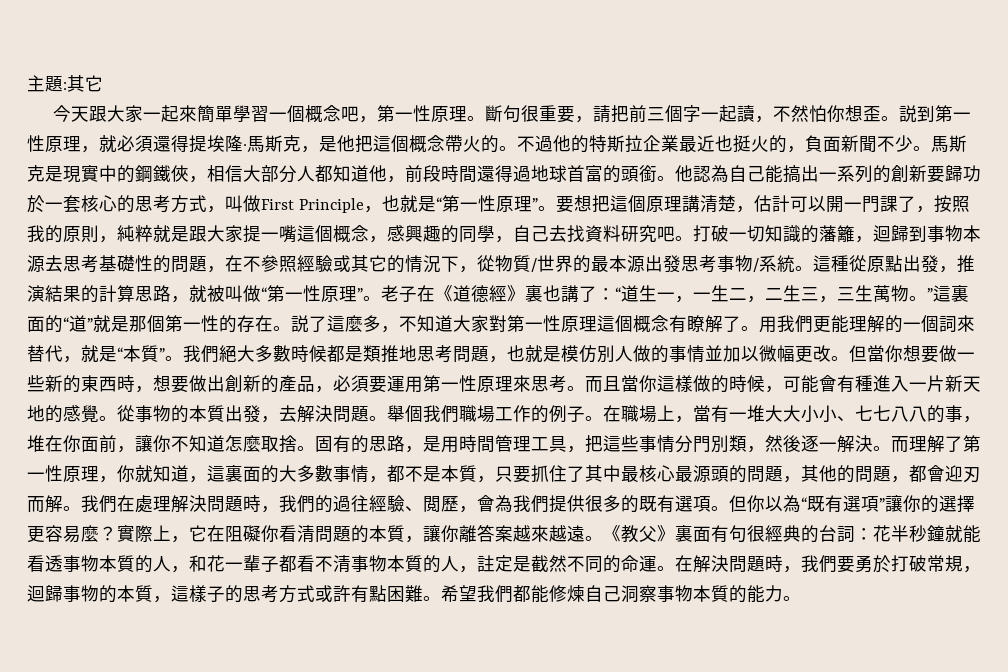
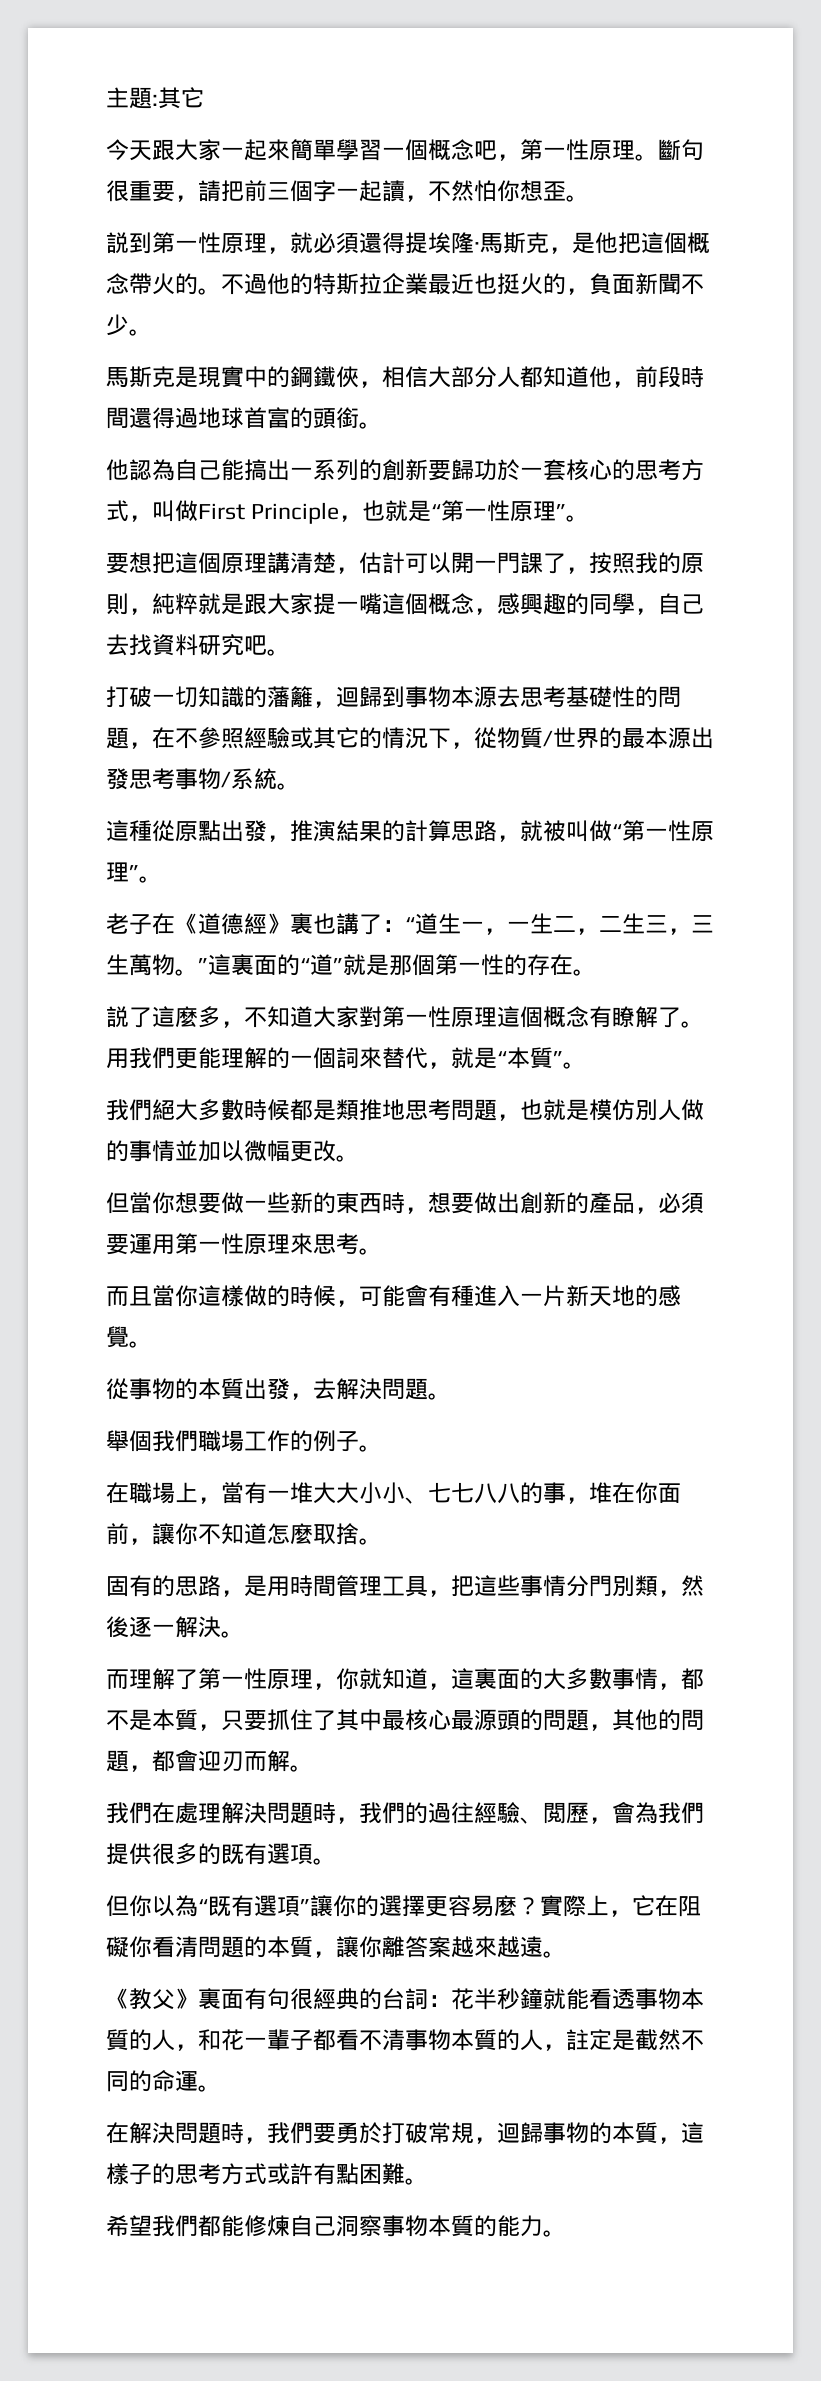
- 斷句很重要，請把前三個字一起讀，不然怕你想歪。説到第一性原理，就必須還得提埃隆·馬斯克，是他把這個概念帶火的。
+ 斷句很重要，請把前三個字一起讀，不然怕你想歪。
+ 説到第一性原理，就必須還得提埃隆·馬斯克，是他把這個概念帶火的。
- 不過他的特斯拉企業最近也挺火的，負面新聞不少。馬斯克是現實中的鋼鐵俠，相信大部分人都知道他，前段時間還得過地球首富的頭銜。他認為自己能搞出一系列的創新要歸功於一套核心的思考方式，叫做First Principle，也就是“第一性原理”。要想把這個原理講清楚，估計可以開一門課了，按照我的原則，純粹就是跟大家提一嘴這個概念，感興趣的同學，自己去找資料研究吧。打破一切知識的藩籬，迴歸到事物本源去思考基礎性的問題，在不參照經驗或其它的情況下，從物質/世界的最本源出發思考事物/系統。這種從原點出發，推演結果的計算思路，就被叫做“第一性原理”。老子在《道德經》裏也講了：
+ 不過他的特斯拉企業最近也挺火的，負面新聞不少。
+ 馬斯克是現實中的鋼鐵俠，相信大部分人都知道他，前段時間還得過地球首富的頭銜。
+ 他認為自己能搞出一系列的創新要歸功於一套核心的思考方式，叫做First Principle，也就是“第一性原理”。
+ 要想把這個原理講清楚，估計可以開一門課了，按照我的原則，純粹就是跟大家提一嘴這個概念，感興趣的同學，自己去找資料研究吧。
+ 打破一切知識的藩籬，迴歸到事物本源去思考基礎性的問題，在不參照經驗或其它的情況下，從物質/世界的最本源出發思考事物/系統。
+ 這種從原點出發，推演結果的計算思路，就被叫做“第一性原理”。
+ 老子在《道德經》裏也講了：
- “道生一，一生二，二生三，三生萬物。”這裏面的“道”就是那個第一性的存在。説了這麼多，不知道大家對第一性原理這個概念有瞭解了。
+ “道生一，一生二，二生三，三生萬物。”這裏面的“道”就是那個第一性的存在。
+ 説了這麼多，不知道大家對第一性原理這個概念有瞭解了。
- 用我們更能理解的一個詞來替代，就是“本質”。我們絕大多數時候都是類推地思考問題，也就是模仿別人做的事情並加以微幅更改。但當你想要做一些新的東西時，想要做出創新的產品，必須要運用第一性原理來思考。而且當你這樣做的時候，可能會有種進入一片新天地的感覺。從事物的本質出發，去解決問題。舉個我們職場工作的例子。在職場上，當有一堆大大小小、七七八八的事，堆在你面前，讓你不知道怎麼取捨。固有的思路，是用時間管理工具，把這些事情分門別類，然後逐一解決。而理解了第一性原理，你就知道，這裏面的大多數事情，都不是本質，只要抓住了其中最核心最源頭的問題，其他的問題，都會迎刃而解。我們在處理解決問題時，我們的過往經驗、閲歷，會為我們提供很多的既有選項。但你以為“既有選項”讓你的選擇更容易麼？
+ 用我們更能理解的一個詞來替代，就是“本質”。
+ 我們絕大多數時候都是類推地思考問題，也就是模仿別人做的事情並加以微幅更改。
+ 但當你想要做一些新的東西時，想要做出創新的產品，必須要運用第一性原理來思考。
+ 而且當你這樣做的時候，可能會有種進入一片新天地的感覺。
+ 從事物的本質出發，去解決問題。
+ 舉個我們職場工作的例子。
+ 在職場上，當有一堆大大小小、七七八八的事，堆在你面前，讓你不知道怎麼取捨。
+ 固有的思路，是用時間管理工具，把這些事情分門別類，然後逐一解決。
+ 而理解了第一性原理，你就知道，這裏面的大多數事情，都不是本質，只要抓住了其中最核心最源頭的問題，其他的問題，都會迎刃而解。
+ 我們在處理解決問題時，我們的過往經驗、閲歷，會為我們提供很多的既有選項。
+ 但你以為“既有選項”讓你的選擇更容易麼？
- 實際上，它在阻礙你看清問題的本質，讓你離答案越來越遠。《教父》裏面有句很經典的台詞：
+ 實際上，它在阻礙你看清問題的本質，讓你離答案越來越遠。
+ 《教父》裏面有句很經典的台詞：
- 花半秒鐘就能看透事物本質的人，和花一輩子都看不清事物本質的人，註定是截然不同的命運。在解決問題時，我們要勇於打破常規，迴歸事物的本質，這樣子的思考方式或許有點困難。希望我們都能修煉自己洞察事物本質的能力。
+ 花半秒鐘就能看透事物本質的人，和花一輩子都看不清事物本質的人，註定是截然不同的命運。
+ 在解決問題時，我們要勇於打破常規，迴歸事物的本質，這樣子的思考方式或許有點困難。
+ 希望我們都能修煉自己洞察事物本質的能力。

